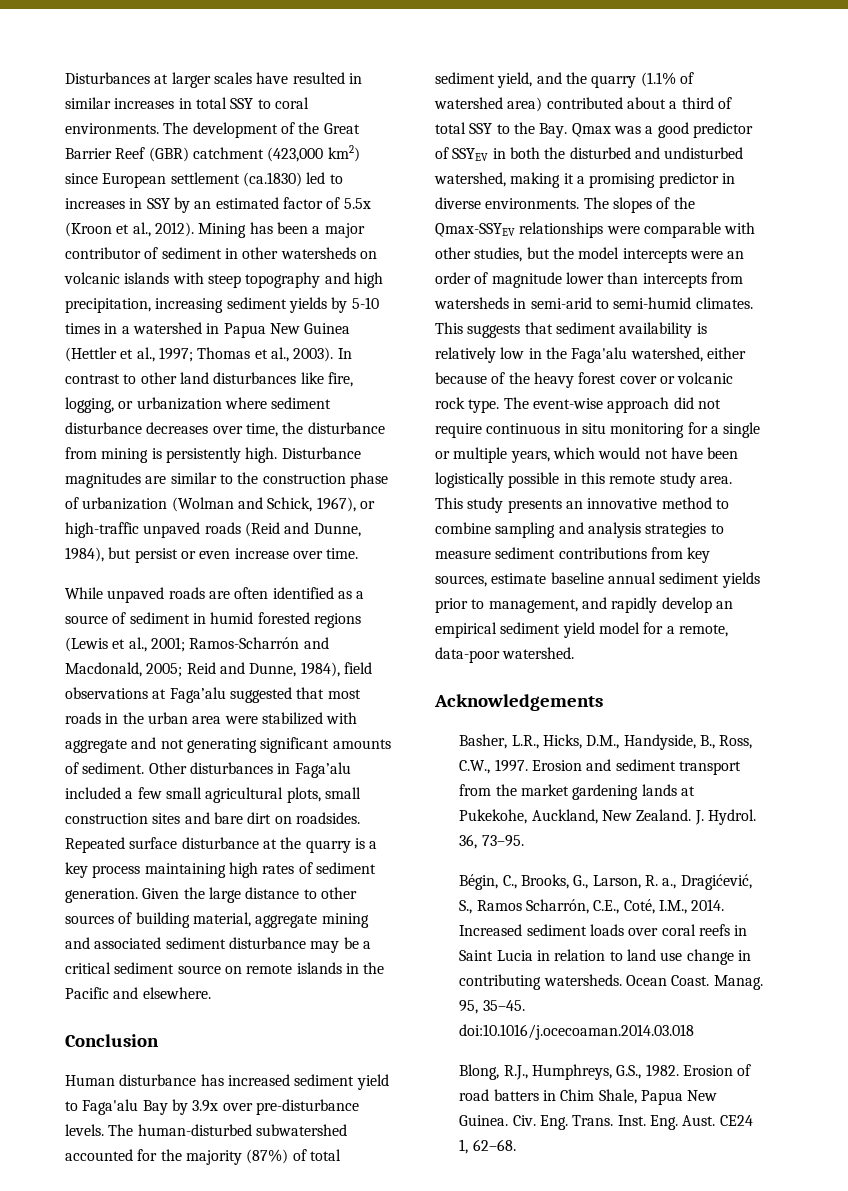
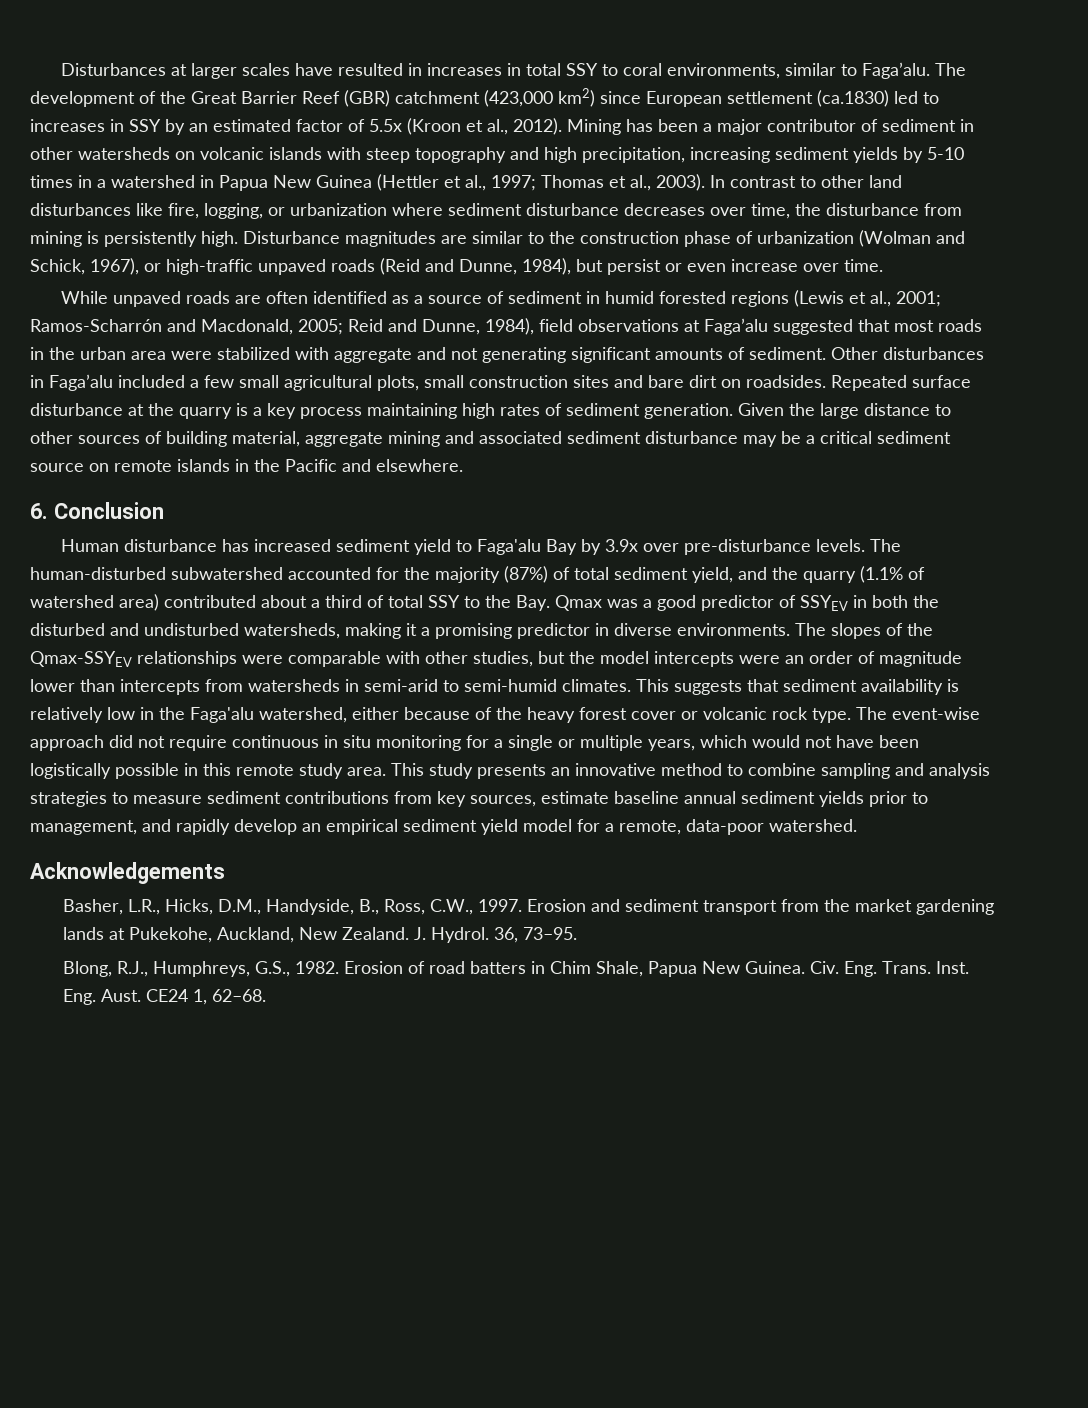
- Disturbances at larger scales have resulted in similar increases in total SSY to coral environments.
+ Disturbances at larger scales have resulted in increases in total SSY to coral environments, similar to Faga’alu.
- Conclusion
+ 6. Conclusion
- The human-disturbed subwatershed accounted for the majority (87%) of total sediment yield, and the quarry (1.1% of watershed area) contributed about a third of total SSY to the Bay. Qmax was a good predictor of SSYEV in both the disturbed and undisturbed watershed, making it a promising predictor in diverse environments.
+ The human-disturbed subwatershed accounted for the majority (87%) of total sediment yield, and the quarry (1.1% of watershed area) contributed about a third of total SSY to the Bay. Qmax was a good predictor of SSYEV in both the disturbed and undisturbed watersheds, making it a promising predictor in diverse environments.
- Bégin, C., Brooks, G., Larson, R. a., Dragićević, S., Ramos Scharrón, C.E., Coté, I.M., 2014. Increased sediment loads over coral reefs in Saint Lucia in relation to land use change in contributing watersheds. Ocean Coast. Manag. 95, 35–45. doi:10.1016/j.ocecoaman.2014.03.018

